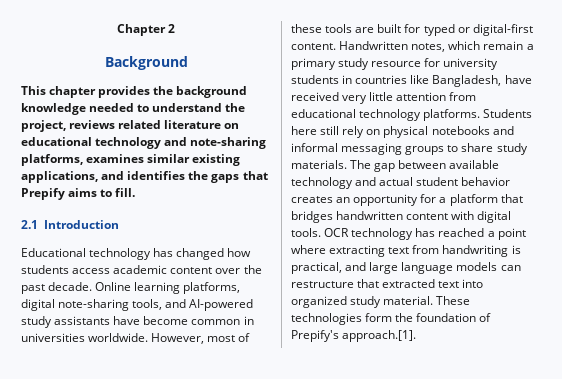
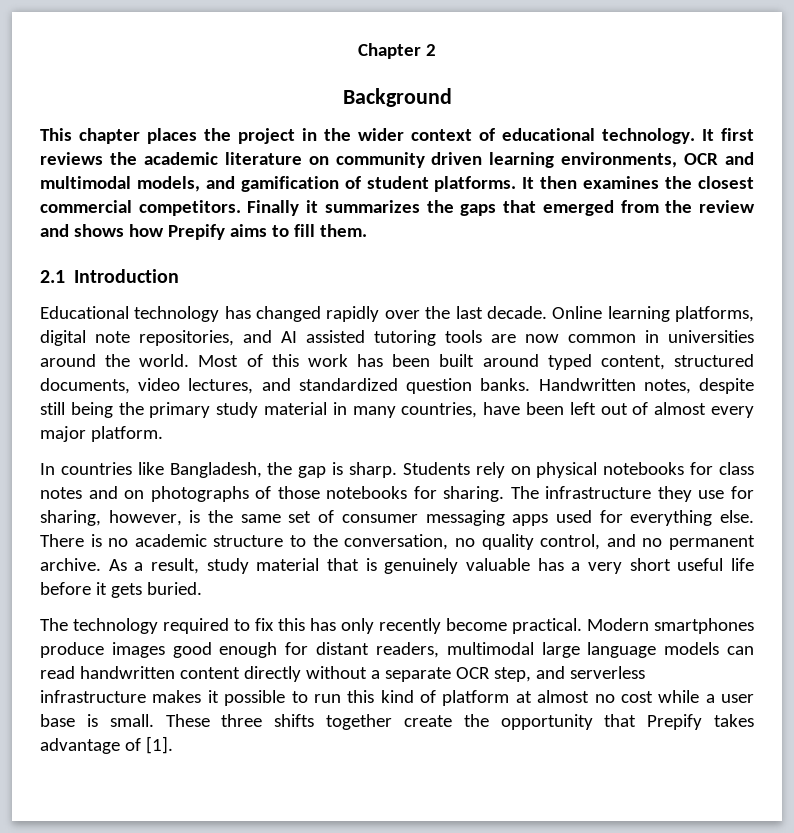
- This chapter provides the background knowledge needed to understand the project, reviews related literature on educational technology and note-sharing platforms, examines similar existing applications, and identifies the gaps that Prepify aims to fill.
+ This chapter places the project in the wider context of educational technology. It first reviews the academic literature on community driven learning environments, OCR and multimodal models, and gamification of student platforms. It then examines the closest commercial competitors. Finally it summarizes the gaps that emerged from the review and shows how Prepify aims to fill them.
- Educational technology has changed how students access academic content over the past decade.
+ Educational technology has changed rapidly over the last decade.
- Online learning platforms, digital note-sharing tools, and AI-powered study assistants have become common in universities worldwide. However, most of these tools are built for typed or digital-first content. Handwritten notes, which remain a primary study resource for university students in countries like Bangladesh, have received very little attention from educational technology platforms. Students here still rely on physical notebooks and informal messaging groups to share study materials. The gap between available technology and actual student behavior creates an opportunity for a platform that bridges handwritten content with digital tools. OCR technology has reached a point where extracting text from handwriting is practical, and large language models can restructure that extracted text into organized study material. These technologies form the foundation of Prepify's approach.[1].
+ Online learning platforms, digital note repositories, and AI assisted tutoring tools are now common in universities around the world. Most of this work has been built around typed content, structured documents, video lectures, and standardized question banks. Handwritten notes, despite still being the primary study material in many countries, have been left out of almost every major platform.
+ In countries like Bangladesh, the gap is sharp. Students rely on physical notebooks for class notes and on photographs of those notebooks for sharing. The infrastructure they use for sharing, however, is the same set of consumer messaging apps used for everything else. There is no academic structure to the conversation, no quality control, and no permanent archive. As a result, study material that is genuinely valuable has a very short useful life before it gets buried.
+ The technology required to fix this has only recently become practical. Modern smartphones produce images good enough for distant readers, multimodal large language models can read handwritten content directly without a separate OCR step, and serverless infrastructure makes it possible to run this kind of platform at almost no cost while a user base is small. These three shifts together create the opportunity that Prepify takes advantage of [1].

